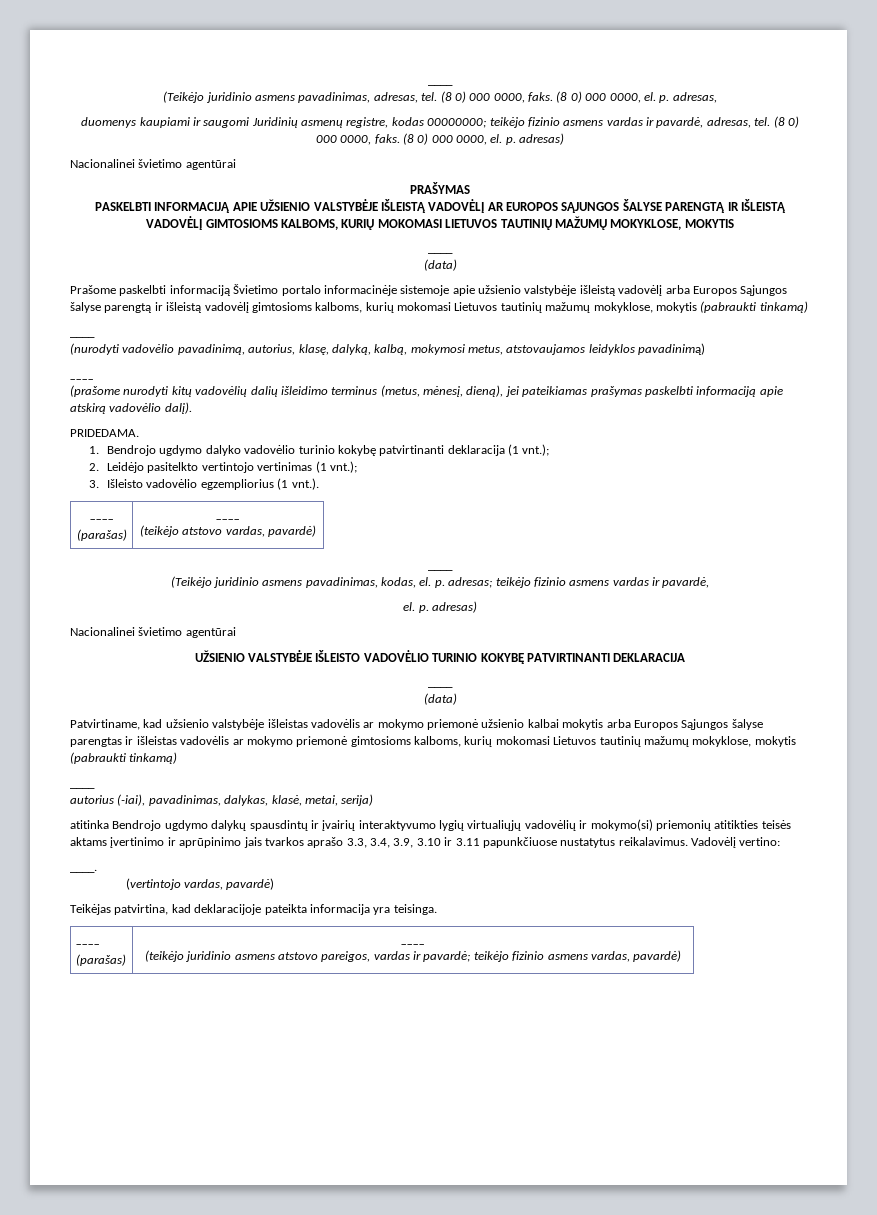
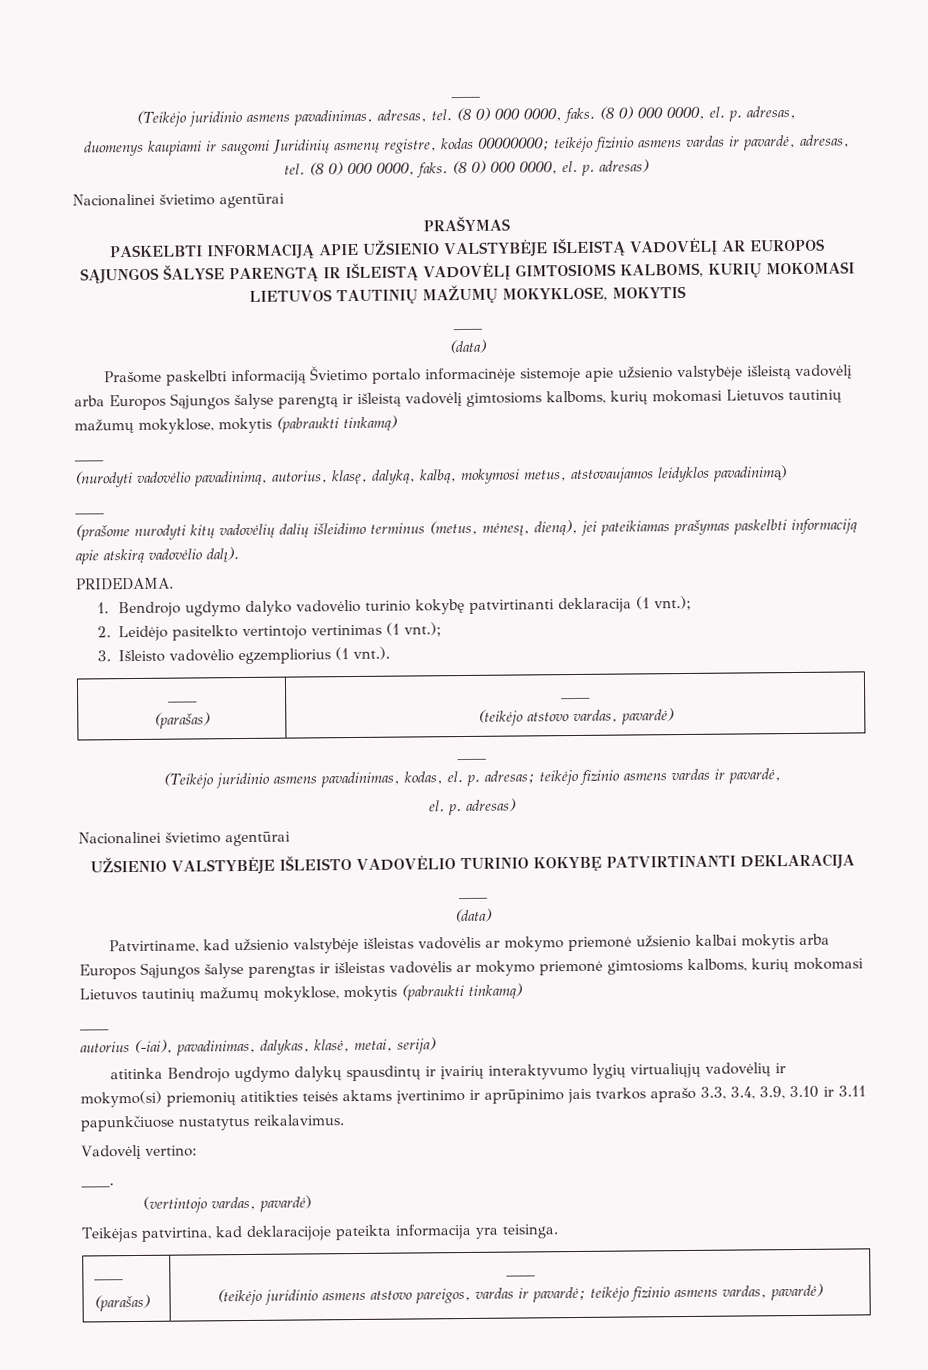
- atitinka Bendrojo ugdymo dalykų spausdintų ir įvairių interaktyvumo lygių virtualiųjų vadovėlių ir mokymo(si) priemonių atitikties teisės aktams įvertinimo ir aprūpinimo jais tvarkos aprašo 3.3, 3.4, 3.9, 3.10 ir 3.11 papunkčiuose nustatytus reikalavimus. Vadovėlį vertino:
+ atitinka Bendrojo ugdymo dalykų spausdintų ir įvairių interaktyvumo lygių virtualiųjų vadovėlių ir mokymo(si) priemonių atitikties teisės aktams įvertinimo ir aprūpinimo jais tvarkos aprašo 3.3, 3.4, 3.9, 3.10 ir 3.11 papunkčiuose nustatytus reikalavimus.
+ Vadovėlį vertino:

